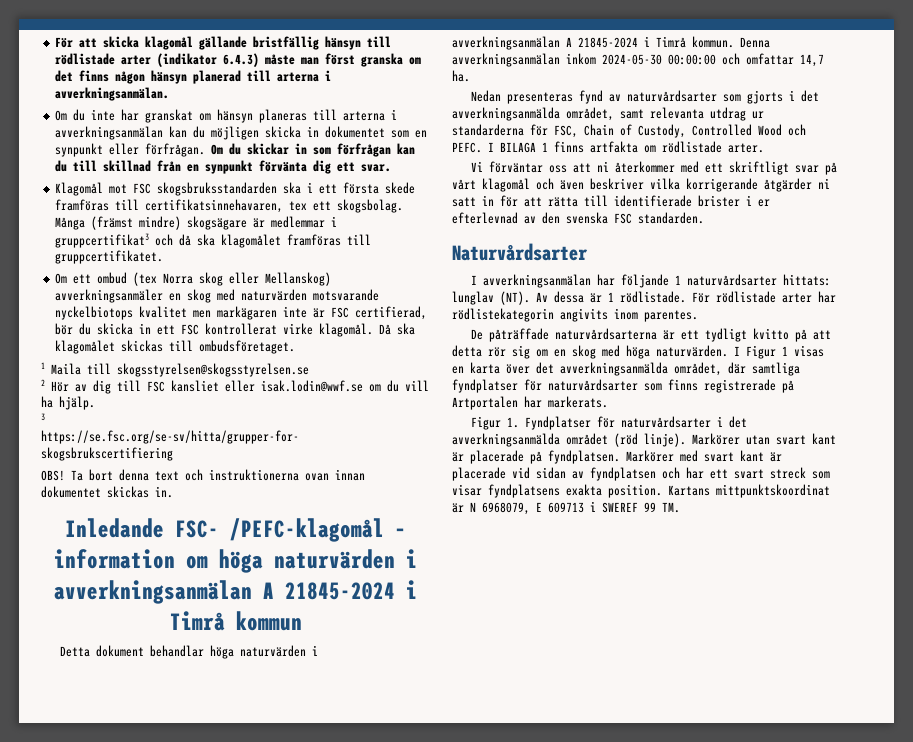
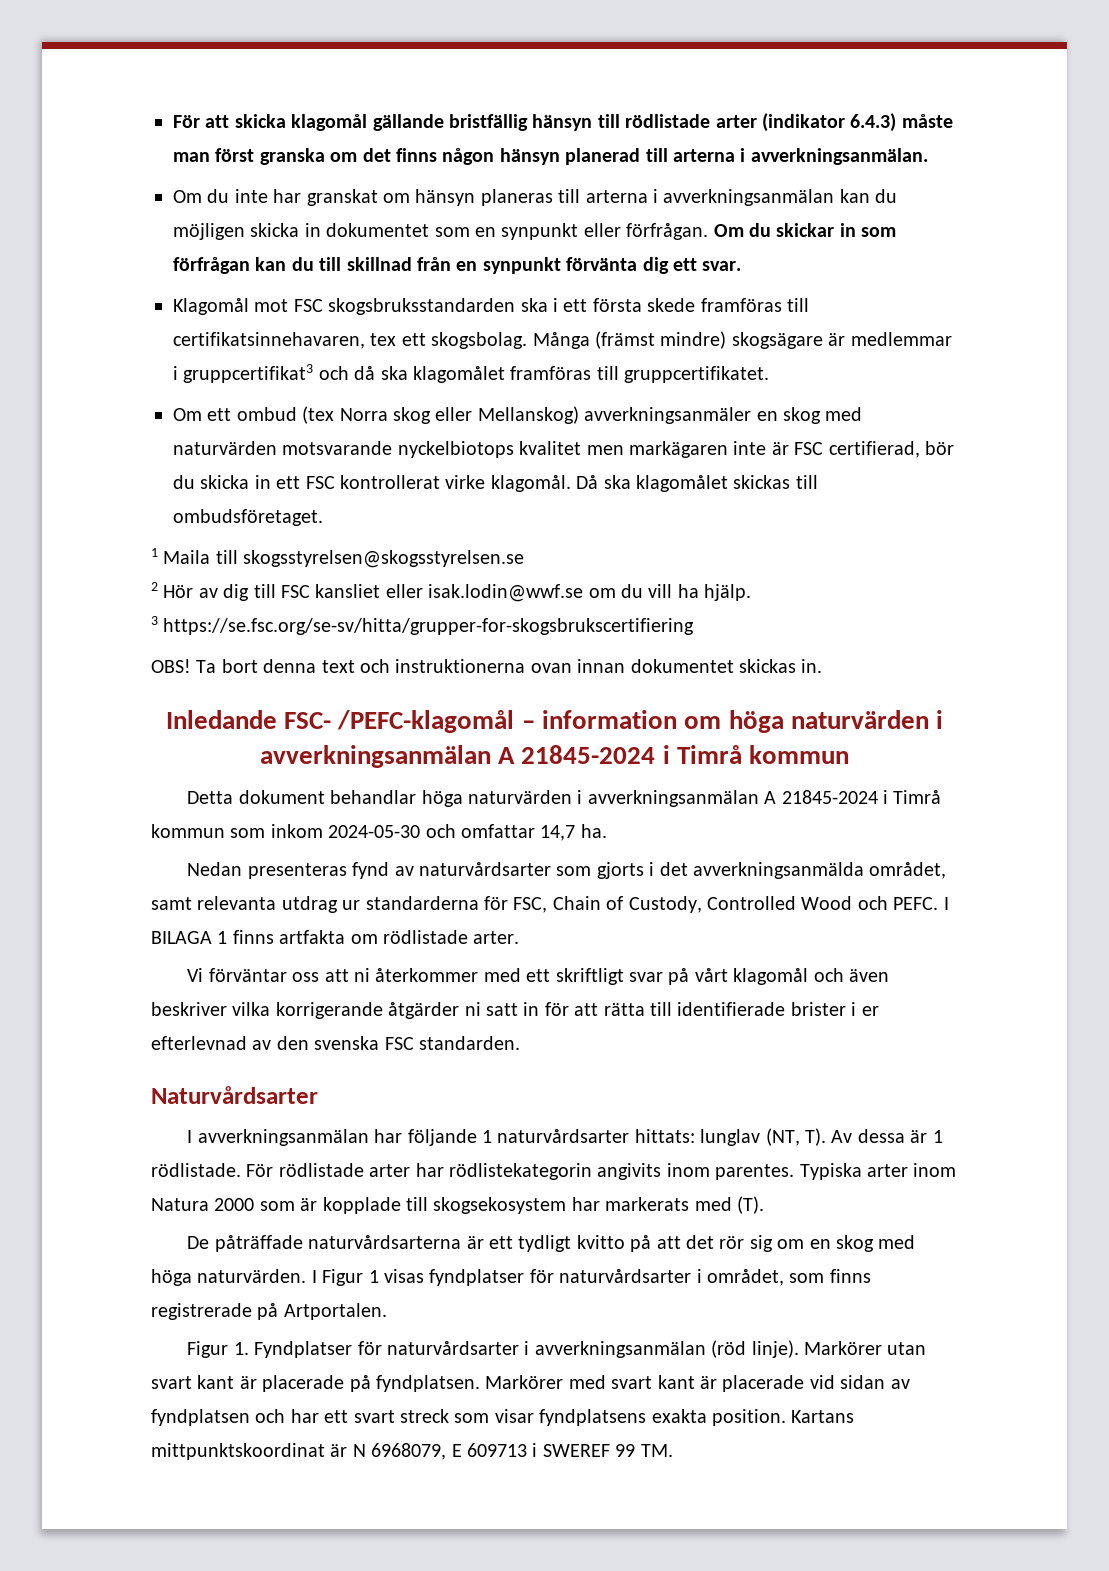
- Detta dokument behandlar höga naturvärden i avverkningsanmälan A 21845-2024 i Timrå kommun. Denna avverkningsanmälan inkom 2024-05-30 00:00:00 och omfattar 14,7 ha.
+ Detta dokument behandlar höga naturvärden i avverkningsanmälan A 21845-2024 i Timrå kommun som inkom 2024-05-30 och omfattar 14,7 ha.
- I avverkningsanmälan har följande 1 naturvårdsarter hittats: lunglav (NT). Av dessa är 1 rödlistade.
+ I avverkningsanmälan har följande 1 naturvårdsarter hittats: lunglav (NT, T). Av dessa är 1 rödlistade.
+ Typiska arter inom Natura 2000 som är kopplade till skogsekosystem har markerats med (T).
- De påträffade naturvårdsarterna är ett tydligt kvitto på att detta rör sig om en skog med höga naturvärden.
+ De påträffade naturvårdsarterna är ett tydligt kvitto på att det rör sig om en skog med höga naturvärden.
- I Figur 1 visas en karta över det avverkningsanmälda området, där samtliga fyndplatser för naturvårdsarter som finns registrerade på Artportalen har markerats.
+ I Figur 1 visas fyndplatser för naturvårdsarter i området, som finns registrerade på Artportalen.
- Figur 1. Fyndplatser för naturvårdsarter i det avverkningsanmälda området (röd linje).
+ Figur 1. Fyndplatser för naturvårdsarter i avverkningsanmälan (röd linje).

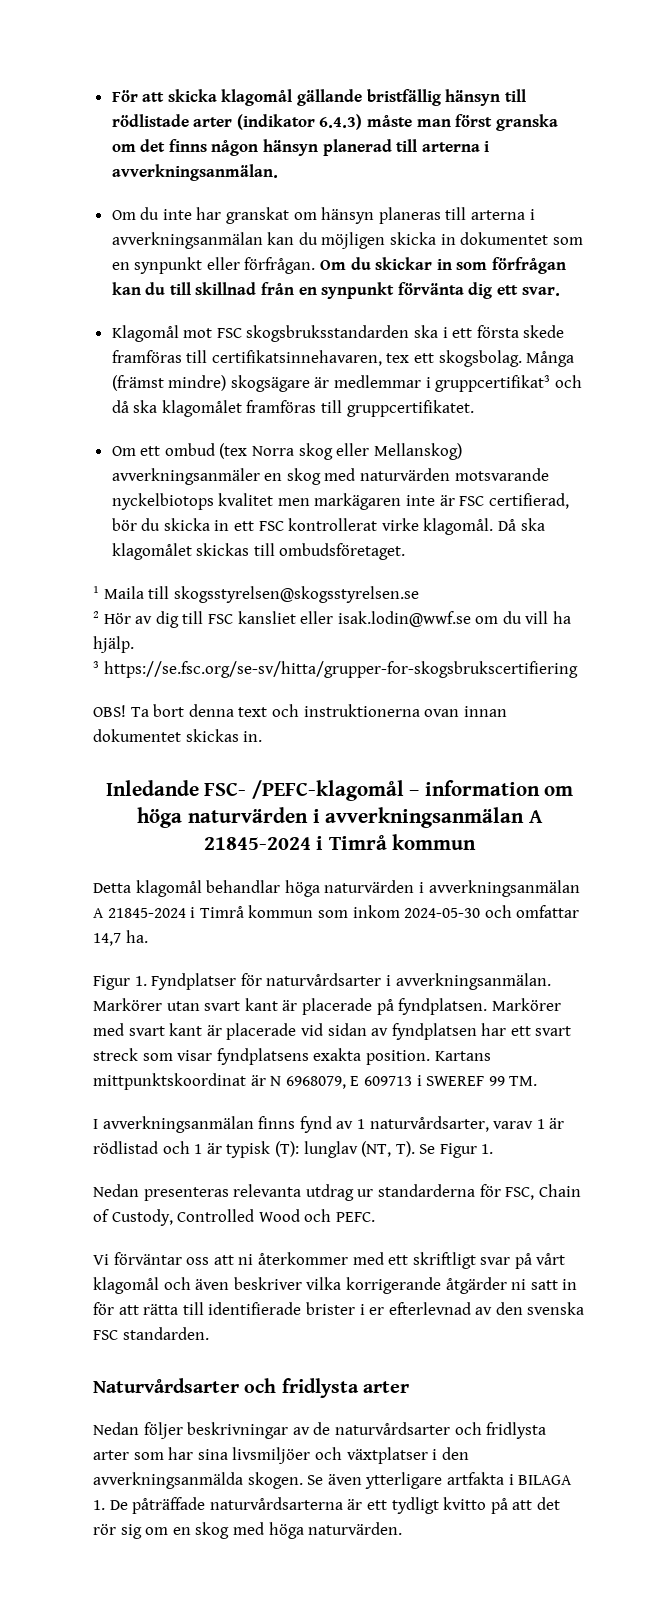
- Detta dokument behandlar höga naturvärden i avverkningsanmälan A 21845-2024 i Timrå kommun som inkom 2024-05-30 och omfattar 14,7 ha.
+ Detta klagomål behandlar höga naturvärden i avverkningsanmälan A 21845-2024 i Timrå kommun som inkom 2024-05-30 och omfattar 14,7 ha.
- Nedan presenteras fynd av naturvårdsarter som gjorts i det avverkningsanmälda området, samt relevanta utdrag ur standarderna för FSC, Chain of Custody, Controlled Wood och PEFC. I BILAGA 1 finns artfakta om rödlistade arter.
+ Figur 1. Fyndplatser för naturvårdsarter i avverkningsanmälan. Markörer utan svart kant är placerade på fyndplatsen. Markörer med svart kant är placerade vid sidan av fyndplatsen har ett svart streck som visar fyndplatsens exakta position. Kartans mittpunktskoordinat är N 6968079, E 609713 i SWEREF 99 TM.
+ I avverkningsanmälan finns fynd av 1 naturvårdsarter, varav 1 är rödlistad och 1 är typisk (T): lunglav (NT, T). Se Figur 1.
+ Nedan presenteras relevanta utdrag ur standarderna för FSC, Chain of Custody, Controlled Wood och PEFC.
- Naturvårdsarter
- I avverkningsanmälan har följande 1 naturvårdsarter hittats: lunglav (NT, T). Av dessa är 1 rödlistade. För rödlistade arter har rödlistekategorin angivits inom parentes. Typiska arter inom Natura 2000 som är kopplade till skogsekosystem har markerats med (T).
- De påträffade naturvårdsarterna är ett tydligt kvitto på att det rör sig om en skog med höga naturvärden. I Figur 1 visas fyndplatser för naturvårdsarter i området, som finns registrerade på Artportalen.
- Figur 1. Fyndplatser för naturvårdsarter i avverkningsanmälan (röd linje). Markörer utan svart kant är placerade på fyndplatsen. Markörer med svart kant är placerade vid sidan av fyndplatsen och har ett svart streck som visar fyndplatsens exakta position. Kartans mittpunktskoordinat är N 6968079, E 609713 i SWEREF 99 TM.
+ Naturvårdsarter och fridlysta arter
+ Nedan följer beskrivningar av de naturvårdsarter och fridlysta arter som har sina livsmiljöer och växtplatser i den avverkningsanmälda skogen. Se även ytterligare artfakta i BILAGA 1. De påträffade naturvårdsarterna är ett tydligt kvitto på att det rör sig om en skog med höga naturvärden.

